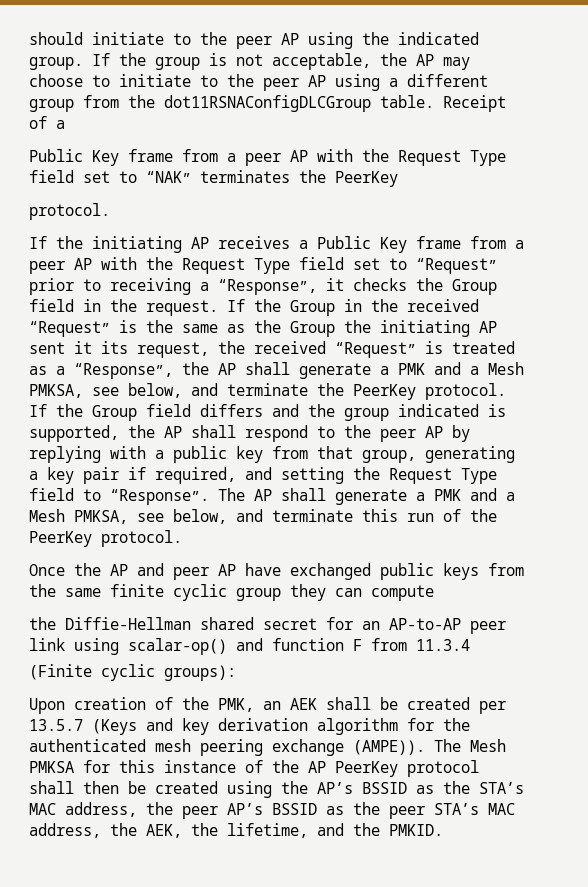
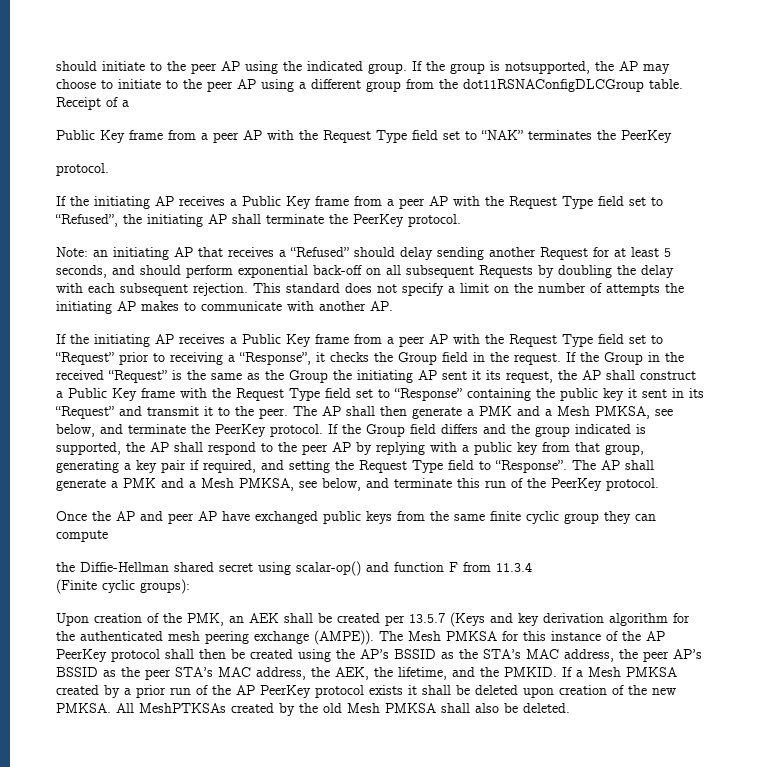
- If the group is not acceptable, the AP may choose to initiate to the peer AP using a different group from the dot11RSNAConfigDLCGroup table.
+ If the group is notsupported, the AP may choose to initiate to the peer AP using a different group from the dot11RSNAConfigDLCGroup table.
+ If the initiating AP receives a Public Key frame from a peer AP with the Request Type field set to “Refused”, the initiating AP shall terminate the PeerKey protocol.
+ Note: an initiating AP that receives a “Refused” should delay sending another Request for at least 5 seconds, and should perform exponential back-off on all subsequent Requests by doubling the delay with each subsequent rejection. This standard does not specify a limit on the number of attempts the initiating AP makes to communicate with another AP.
- If the Group in the received “Request” is the same as the Group the initiating AP sent it its request, the received “Request” is treated as a “Response”, the AP shall generate a PMK and a Mesh PMKSA, see below, and terminate the PeerKey protocol.
+ If the Group in the received “Request” is the same as the Group the initiating AP sent it its request, the AP shall construct a Public Key frame with the Request Type field set to “Response” containing the public key it sent in its “Request” and transmit it to the peer. The AP shall then generate a PMK and a Mesh PMKSA, see below, and terminate the PeerKey protocol.
- the Diffie-Hellman shared secret for an AP-to-AP peer link using scalar-op() and function F from 11.3.4
+ the Diffie-Hellman shared secret using scalar-op() and function F from 11.3.4
+ If a Mesh PMKSA created by a prior run of the AP PeerKey protocol exists it shall be deleted upon creation of the new PMKSA. All MeshPTKSAs created by the old Mesh PMKSA shall also be deleted.

